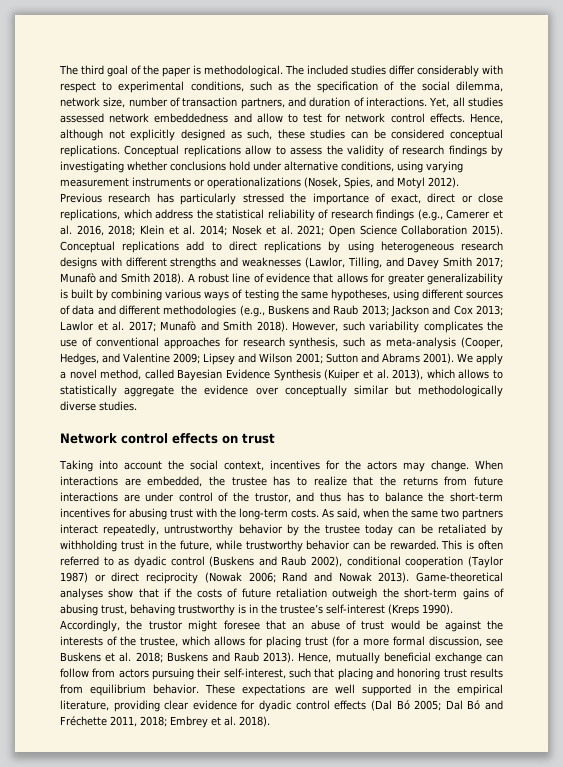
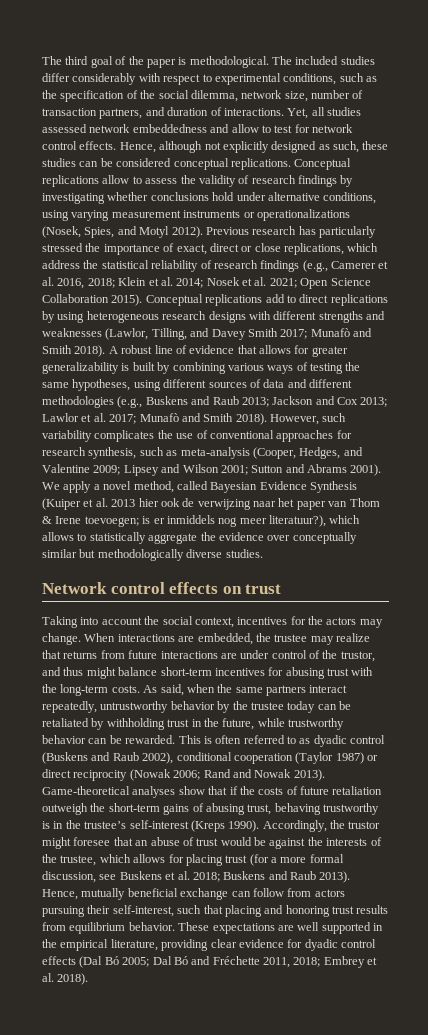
- We apply a novel method, called Bayesian Evidence Synthesis (Kuiper et al. 2013), which allows to statistically aggregate the evidence over conceptually similar but methodologically diverse studies.
+ We apply a novel method, called Bayesian Evidence Synthesis (Kuiper et al. 2013 hier ook de verwijzing naar het paper van Thom & Irene toevoegen; is er inmiddels nog meer literatuur?), which allows to statistically aggregate the evidence over conceptually similar but methodologically diverse studies.
- When interactions are embedded, the trustee has to realize that the returns from future interactions are under control of the trustor, and thus has to balance the short-term incentives for abusing trust with the long-term costs.
+ When interactions are embedded, the trustee may realize that returns from future interactions are under control of the trustor, and thus might balance short-term incentives for abusing trust with the long-term costs.
- As said, when the same two partners interact repeatedly, untrustworthy behavior by the trustee today can be retaliated by withholding trust in the future, while trustworthy behavior can be rewarded.
+ As said, when the same partners interact repeatedly, untrustworthy behavior by the trustee today can be retaliated by withholding trust in the future, while trustworthy behavior can be rewarded.

